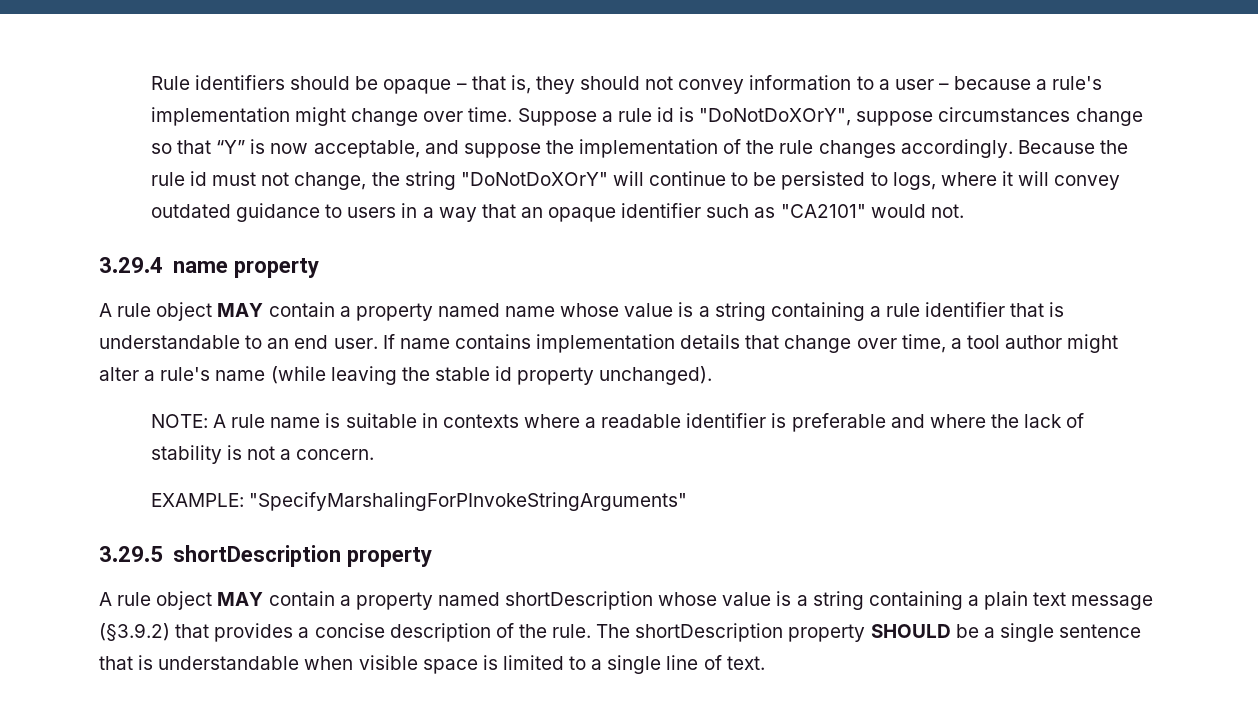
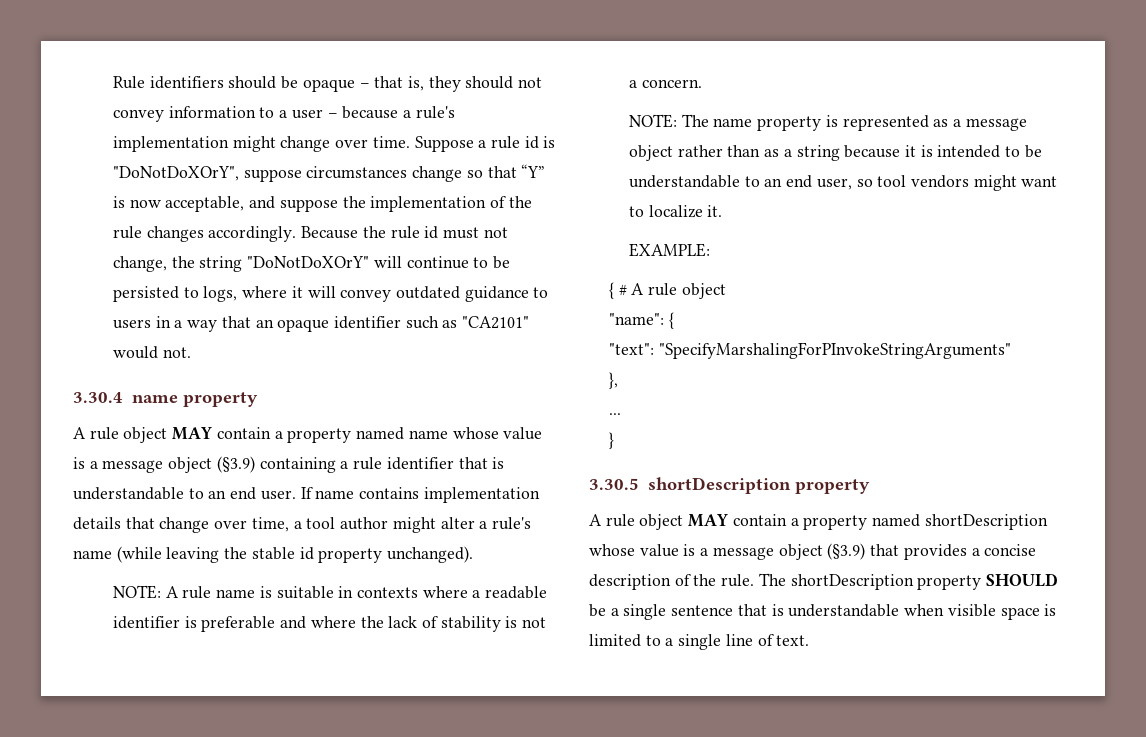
- 3.29.4 name property
+ 3.30.4 name property
- A rule object MAY contain a property named name whose value is a string containing a rule identifier that is understandable to an end user.
+ A rule object MAY contain a property named name whose value is a message object (§3.9) containing a rule identifier that is understandable to an end user.
- EXAMPLE: "SpecifyMarshalingForPInvokeStringArguments"
- 3.29.5 shortDescription property
+ NOTE: The name property is represented as a message object rather than as a string because it is intended to be understandable to an end user, so tool vendors might want to localize it.
+ EXAMPLE:
+ { # A rule object
+ "name": {
+ "text": "SpecifyMarshalingForPInvokeStringArguments"
+ },
+ ...
+ }
+ 3.30.5 shortDescription property
- A rule object MAY contain a property named shortDescription whose value is a string containing a plain text message (§3.9.2) that provides a concise description of the rule.
+ A rule object MAY contain a property named shortDescription whose value is a message object (§3.9) that provides a concise description of the rule.

